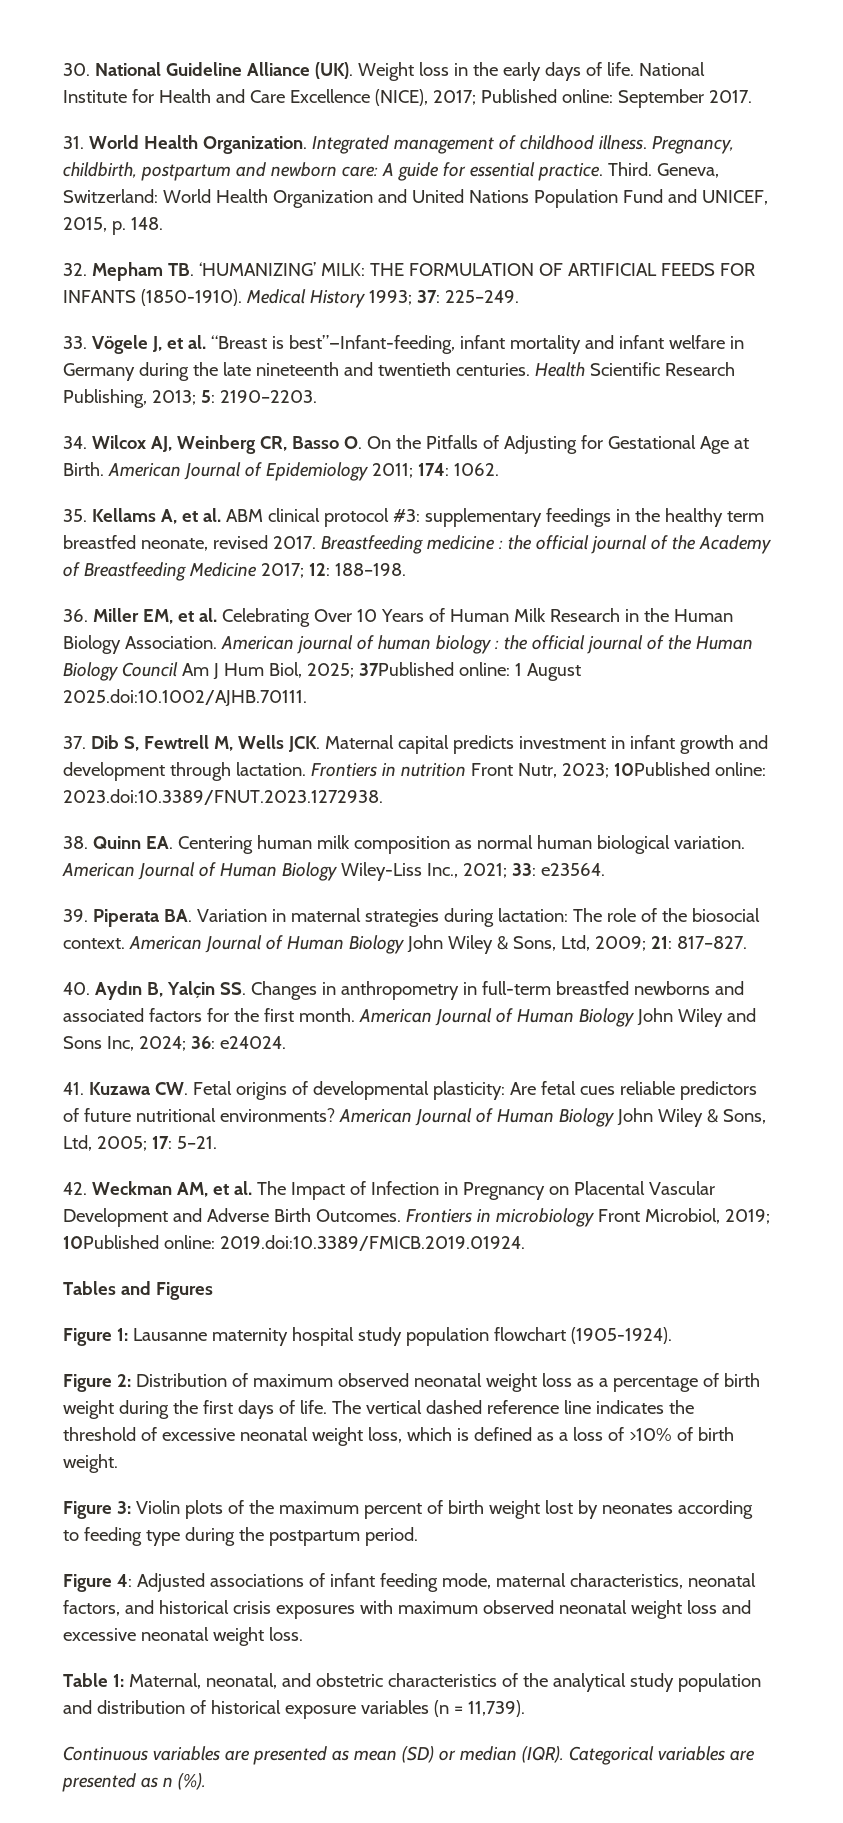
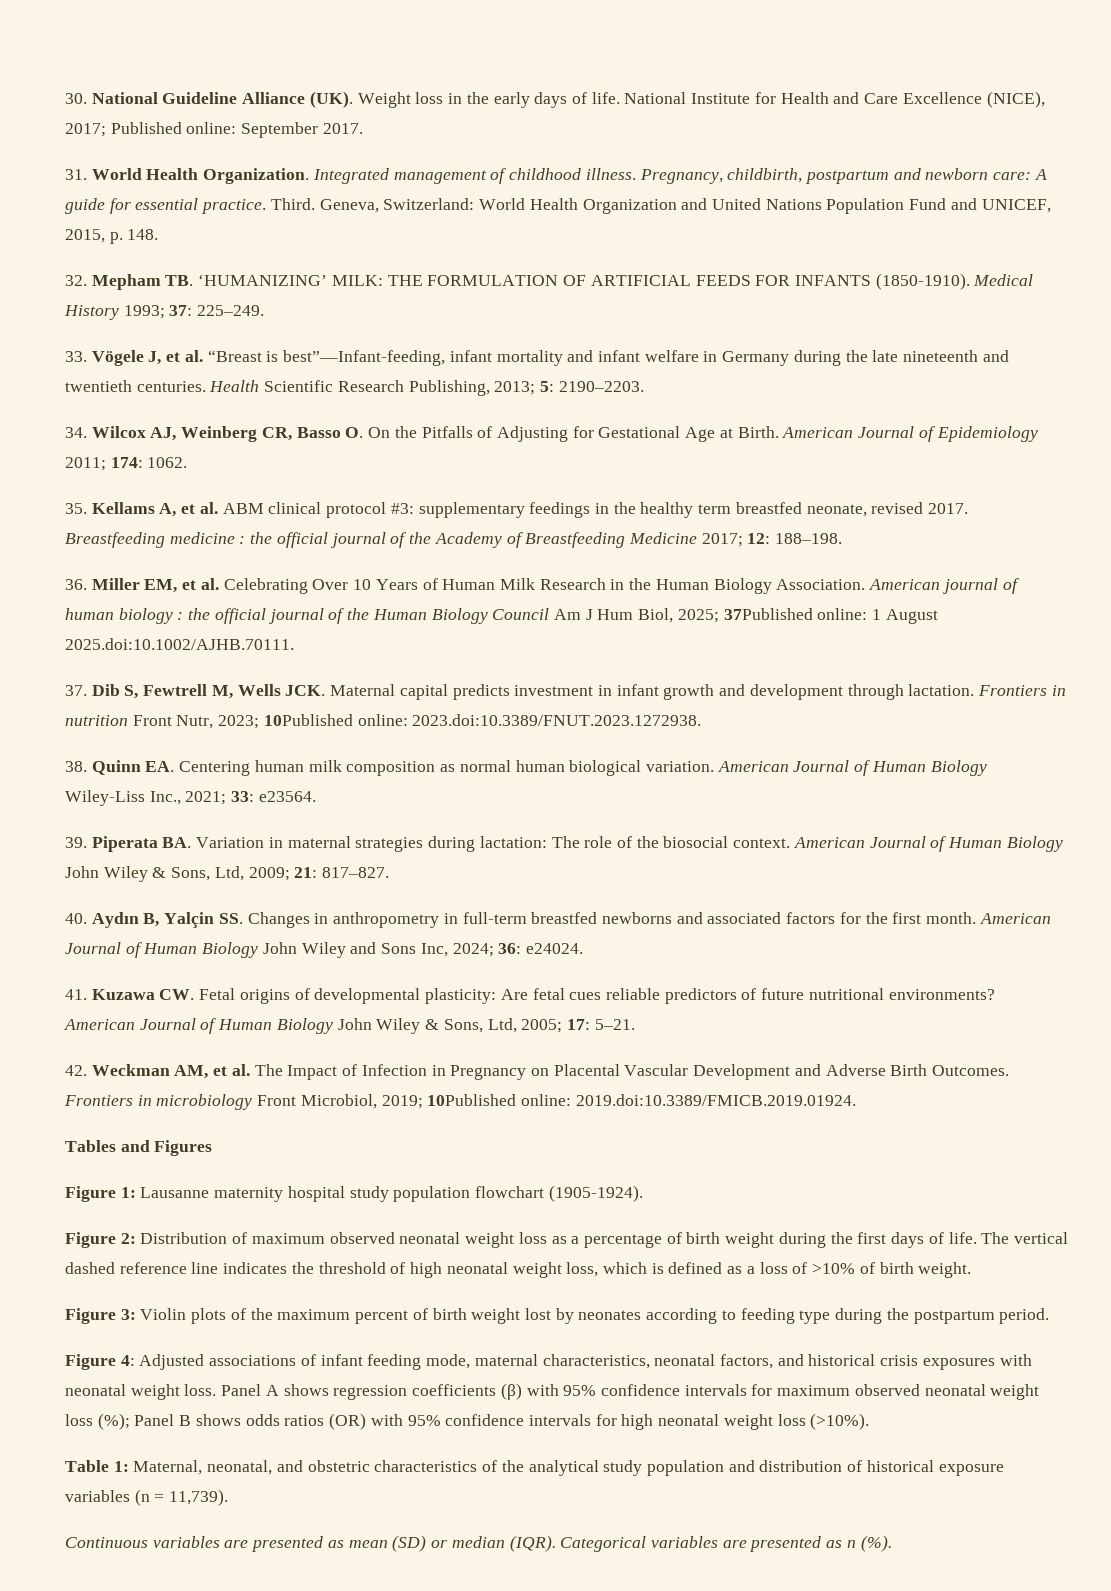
- The vertical dashed reference line indicates the threshold of excessive neonatal weight loss, which is defined as a loss of >10% of birth weight.
+ The vertical dashed reference line indicates the threshold of high neonatal weight loss, which is defined as a loss of >10% of birth weight.
- Figure 4: Adjusted associations of infant feeding mode, maternal characteristics, neonatal factors, and historical crisis exposures with maximum observed neonatal weight loss and excessive neonatal weight loss.
+ Figure 4: Adjusted associations of infant feeding mode, maternal characteristics, neonatal factors, and historical crisis exposures with neonatal weight loss. Panel A shows regression coefficients (β) with 95% confidence intervals for maximum observed neonatal weight loss (%); Panel B shows odds ratios (OR) with 95% confidence intervals for high neonatal weight loss (>10%).

